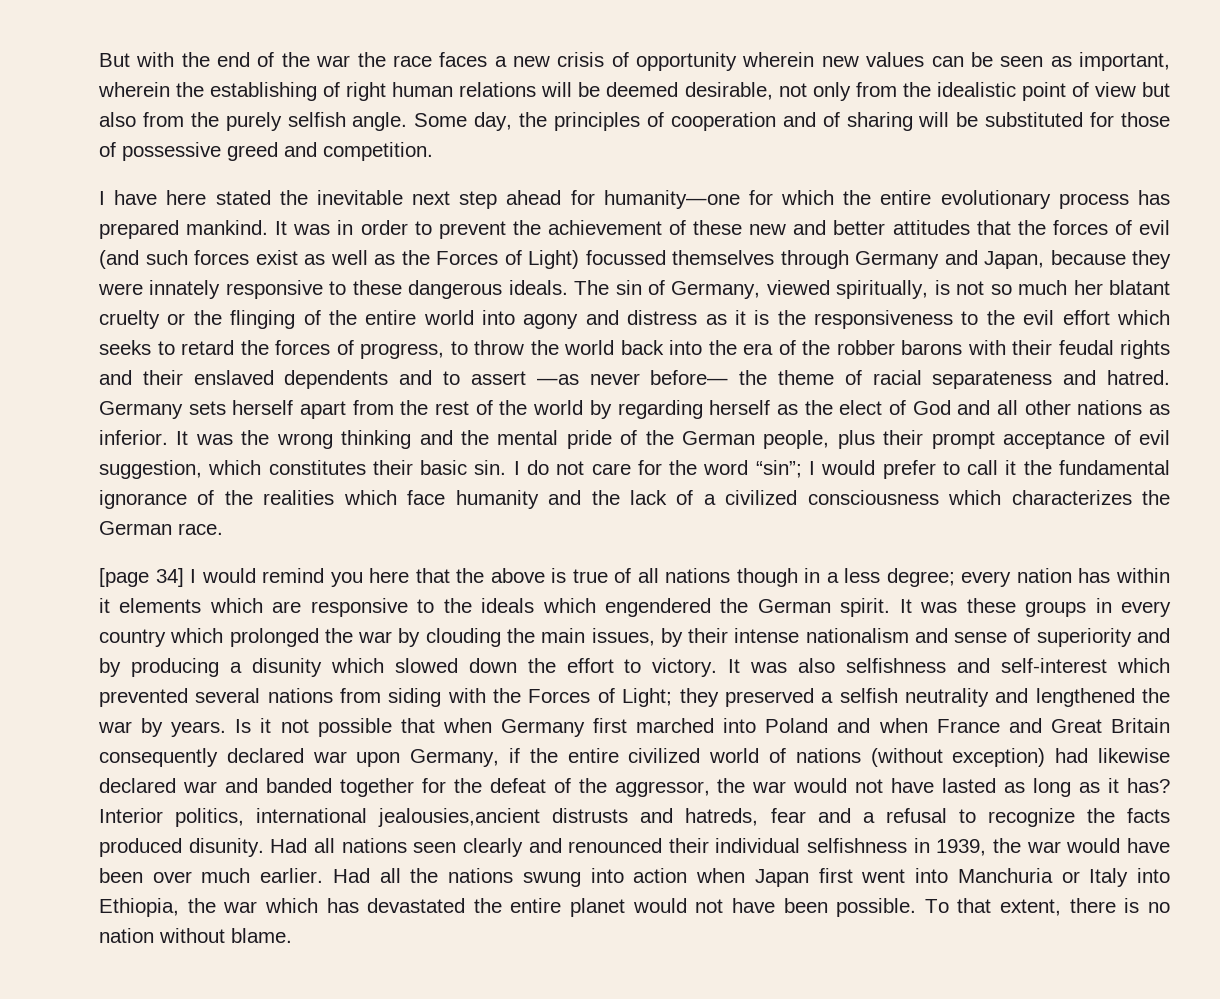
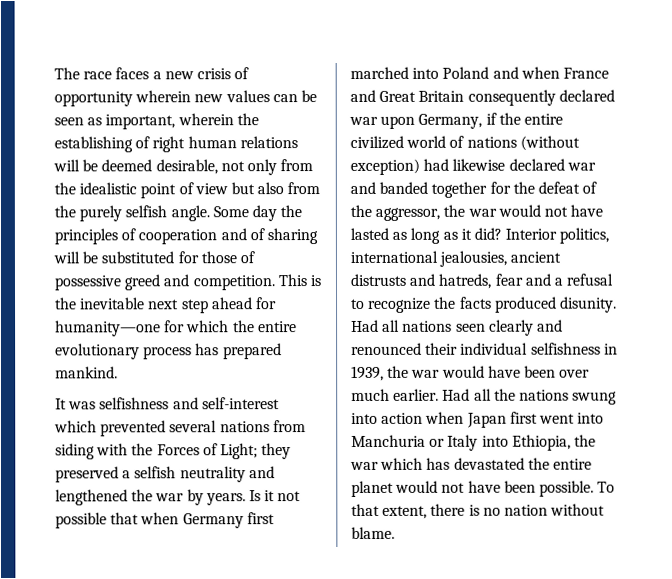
- But with the end of the war the race faces a new crisis of opportunity wherein new values can be seen as important, wherein the establishing of right human relations will be deemed desirable, not only from the idealistic point of view but also from the purely selfish angle.
+ The race faces a new crisis of opportunity wherein new values can be seen as important, wherein the establishing of right human relations will be deemed desirable, not only from the idealistic point of view but also from the purely selfish angle.
- Some day, the principles of cooperation and of sharing will be substituted for those of possessive greed and competition.
- I have here stated the inevitable next step ahead for humanity—one for which the entire evolutionary process has prepared mankind. It was in order to prevent the achievement of these new and better attitudes that the forces of evil (and such forces exist as well as the Forces of Light) focussed themselves through Germany and Japan, because they were innately responsive to these dangerous ideals. The sin of Germany, viewed spiritually, is not so much her blatant cruelty or the flinging of the entire world into agony and distress as it is the responsiveness to the evil effort which seeks to retard the forces of progress, to throw the world back into the era of the robber barons with their feudal rights and their enslaved dependents and to assert —as never before— the theme of racial separateness and hatred. Germany sets herself apart from the rest of the world by regarding herself as the elect of God and all other nations as inferior. It was the wrong thinking and the mental pride of the German people, plus their prompt acceptance of evil suggestion, which constitutes their basic sin. I do not care for the word “sin”; I would prefer to call it the fundamental ignorance of the realities which face humanity and the lack of a civilized consciousness which characterizes the German race.
- [page 34] I would remind you here that the above is true of all nations though in a less degree; every nation has within it elements which are responsive to the ideals which engendered the German spirit. It was these groups in every country which prolonged the war by clouding the main issues, by their intense nationalism and sense of superiority and by producing a disunity which slowed down the effort to victory. It was also selfishness and self-interest which prevented several nations from siding with the Forces of Light; they preserved a selfish neutrality and lengthened the war by years.
+ Some day the principles of cooperation and of sharing will be substituted for those of possessive greed and competition. This is the inevitable next step ahead for humanity—one for which the entire evolutionary process has prepared mankind.
+ It was selfishness and self-interest which prevented several nations from siding with the Forces of Light; they preserved a selfish neutrality and lengthened the war by years.
- Is it not possible that when Germany first marched into Poland and when France and Great Britain consequently declared war upon Germany, if the entire civilized world of nations (without exception) had likewise declared war and banded together for the defeat of the aggressor, the war would not have lasted as long as it has?
+ Is it not possible that when Germany first marched into Poland and when France and Great Britain consequently declared war upon Germany, if the entire civilized world of nations (without exception) had likewise declared war and banded together for the defeat of the aggressor, the war would not have lasted as long as it did?
- Interior politics, international jealousies,ancient distrusts and hatreds, fear and a refusal to recognize the facts produced disunity.
+ Interior politics, international jealousies, ancient distrusts and hatreds, fear and a refusal to recognize the facts produced disunity.

